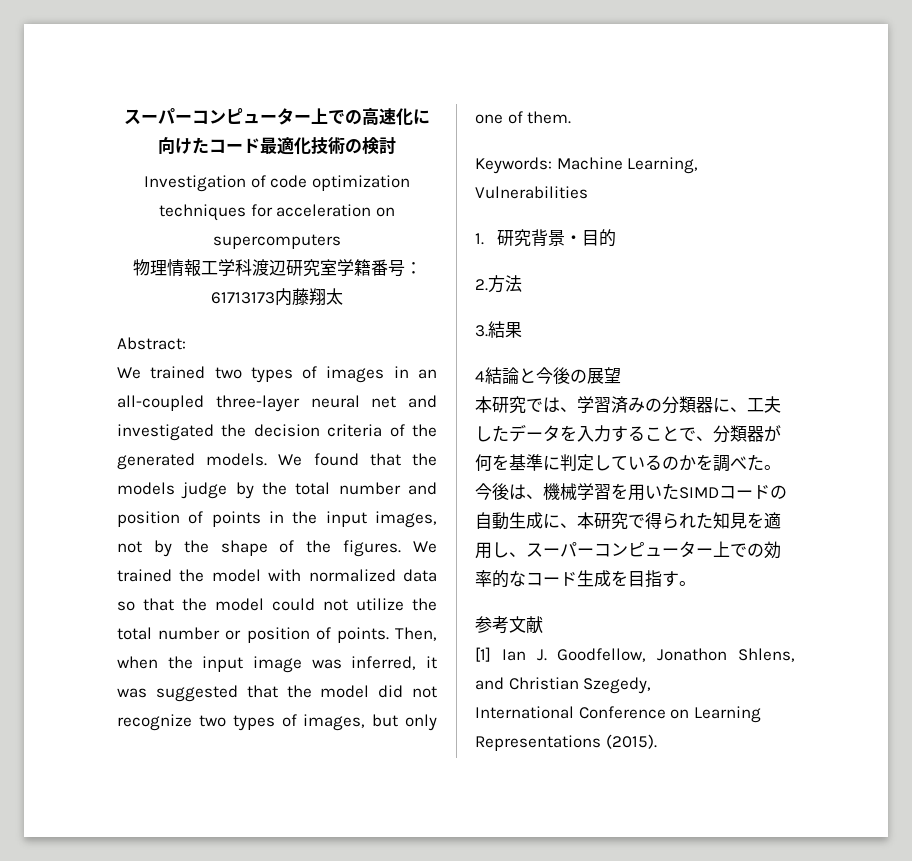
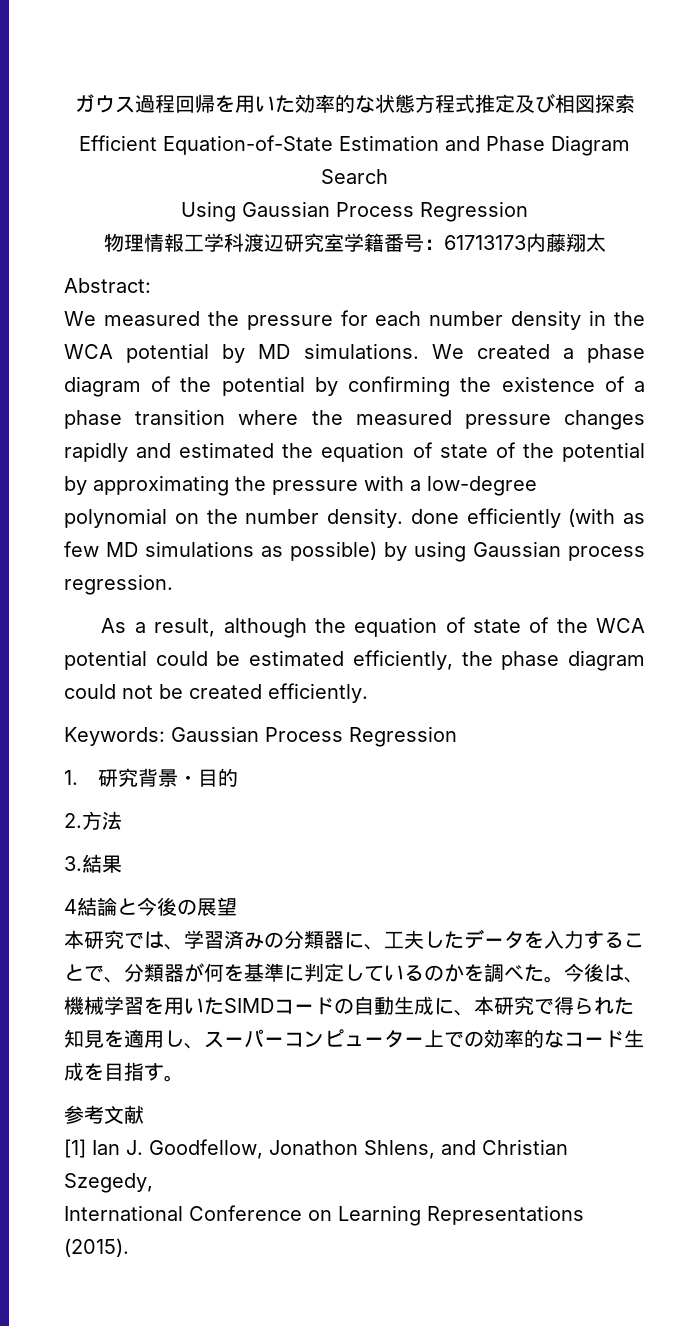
- スーパーコンピューター上での高速化に向けたコード最適化技術の検討
- Investigation of code optimization techniques for acceleration on supercomputers
+ ガウス過程回帰を用いた効率的な状態方程式推定及び相図探索
+ Efficient Equation-of-State Estimation and Phase Diagram Search
+ Using Gaussian Process Regression
- We trained two types of images in an all-coupled three-layer neural net and investigated the decision criteria of the generated models. We found that the models judge by the total number and position of points in the input images, not by the shape of the figures. We trained the model with normalized data so that the model could not utilize the total number or position of points. Then, when the input image was inferred, it was suggested that the model did not recognize two types of images, but only one of them.
- Keywords: Machine Learning, Vulnerabilities
+ We measured the pressure for each number density in the WCA potential by MD simulations. We created a phase diagram of the potential by confirming the existence of a phase transition where the measured pressure changes rapidly and estimated the equation of state of the potential by approximating the pressure with a low-degree polynomial on the number density. done efficiently (with as few MD simulations as possible) by using Gaussian process regression.
+ As a result, although the equation of state of the WCA potential could be estimated efficiently, the phase diagram could not be created efficiently.
+ Keywords: Gaussian Process Regression

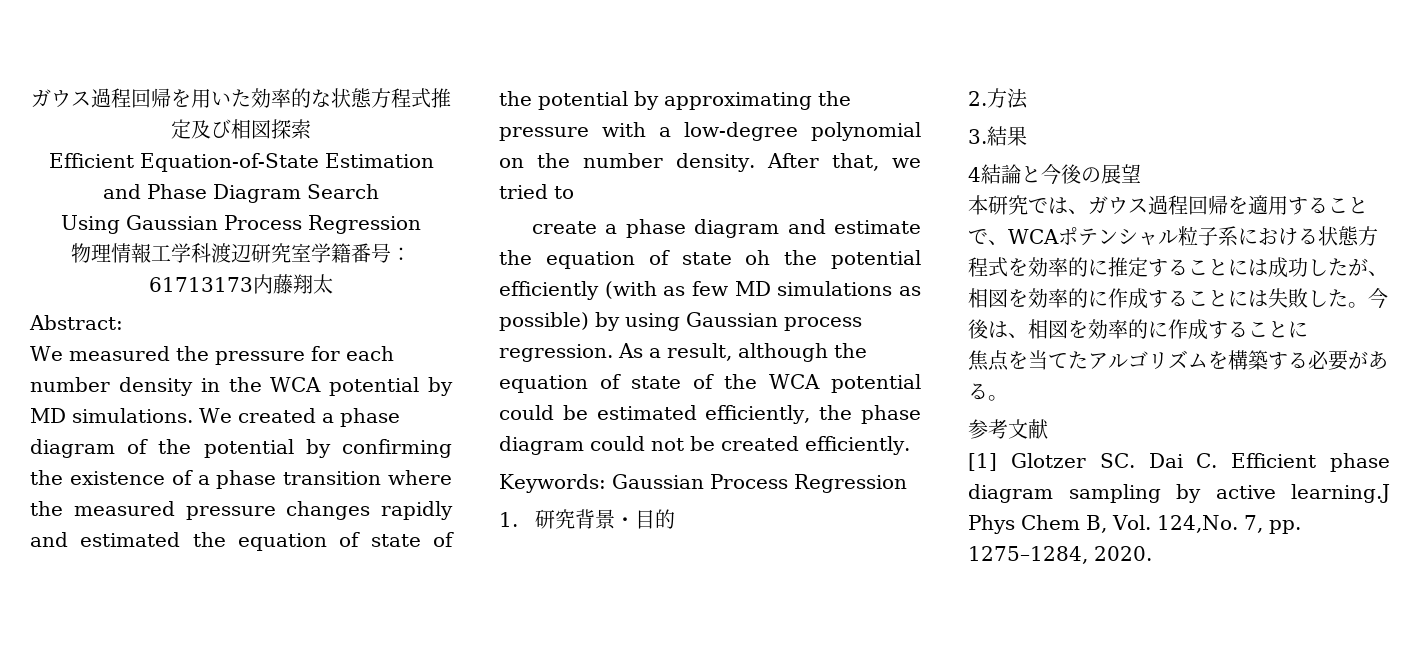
- We created a phase diagram of the potential by confirming the existence of a phase transition where the measured pressure changes rapidly and estimated the equation of state of the potential by approximating the pressure with a low-degree polynomial on the number density. done efficiently (with as few MD simulations as possible) by using Gaussian process regression.
- As a result, although the equation of state of the WCA potential could be estimated efficiently, the phase diagram could not be created efficiently.
+ We created a phase diagram of the potential by confirming the existence of a phase transition where the measured pressure changes rapidly and estimated the equation of state of the potential by approximating the pressure with a low-degree polynomial on the number density. After that, we tried to
+ create a phase diagram and estimate the equation of state oh the potential efficiently (with as few MD simulations as possible) by using Gaussian process regression. As a result, although the equation of state of the WCA potential could be estimated efficiently, the phase diagram could not be created efficiently.
- 本研究では、学習済みの分類器に、工夫したデータを入力することで、分類器が何を基準に判定しているのかを調べた。今後は、機械学習を用いたSIMDコードの自動生成に、本研究で得られた知見を適用し、スーパーコンピューター上での効率的なコード生成を目指す。
+ 本研究では、ガウス過程回帰を適用することで、WCAポテンシャル粒子系における状態方程式を効率的に推定することには成功したが、相図を効率的に作成することには失敗した。今後は、相図を効率的に作成することに
+ 焦点を当てたアルゴリズムを構築する必要がある。
  参考文献
- [1] Ian J. Goodfellow, Jonathon Shlens, and Christian Szegedy,
- International Conference on Learning Representations (2015).
+ [1] Glotzer SC. Dai C. Efficient phase diagram sampling by active learning.J Phys Chem B, Vol. 124,No. 7, pp. 1275–1284, 2020.

